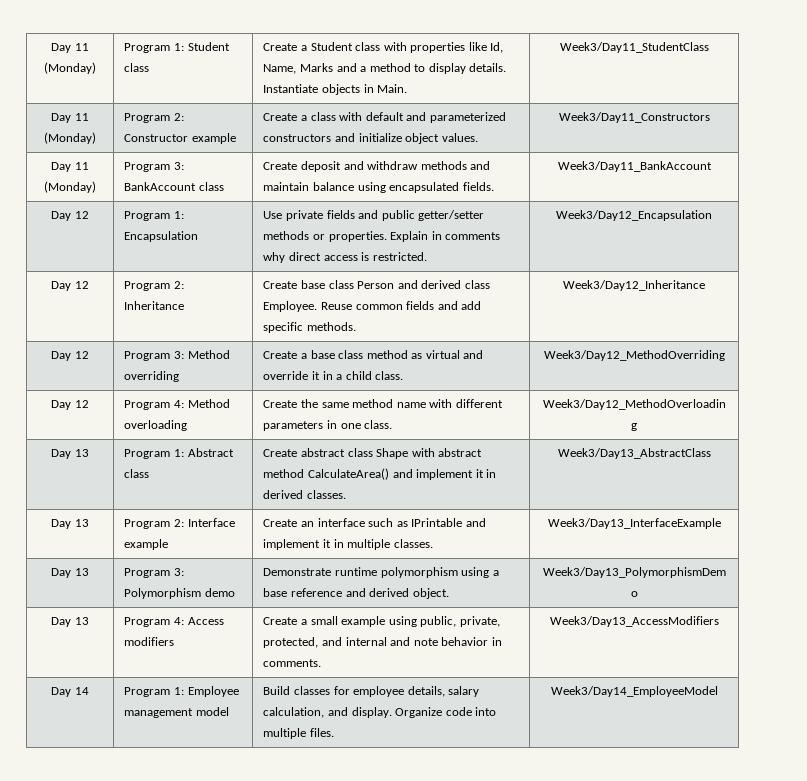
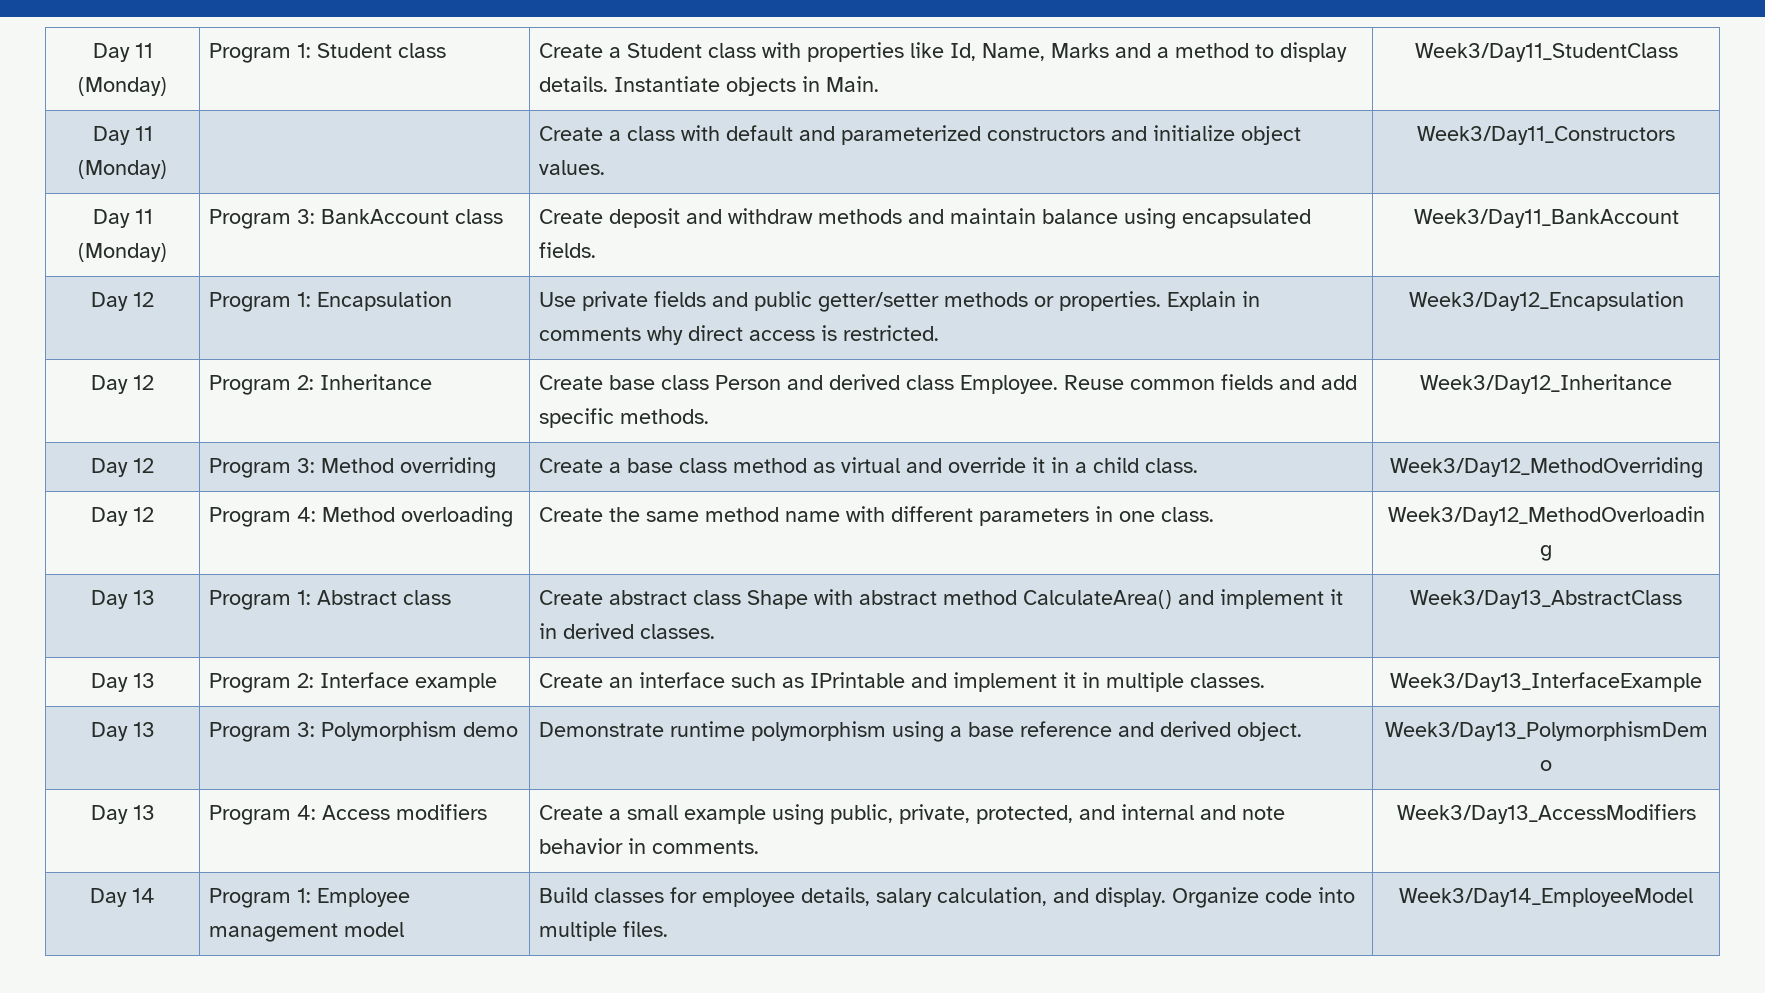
- Day 11 (Monday) | Program 2: Constructor example | Create a class with default and parameterized constructors and initialize object values. | Week3/Day11_Constructors
+ Day 11 (Monday) | | Create a class with default and parameterized constructors and initialize object values. | Week3/Day11_Constructors

